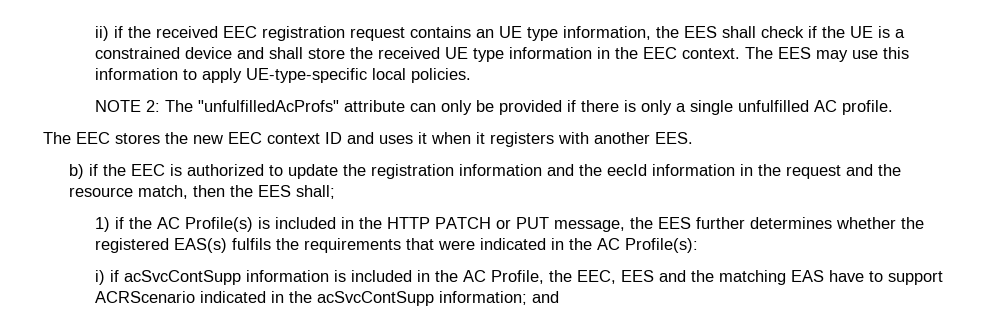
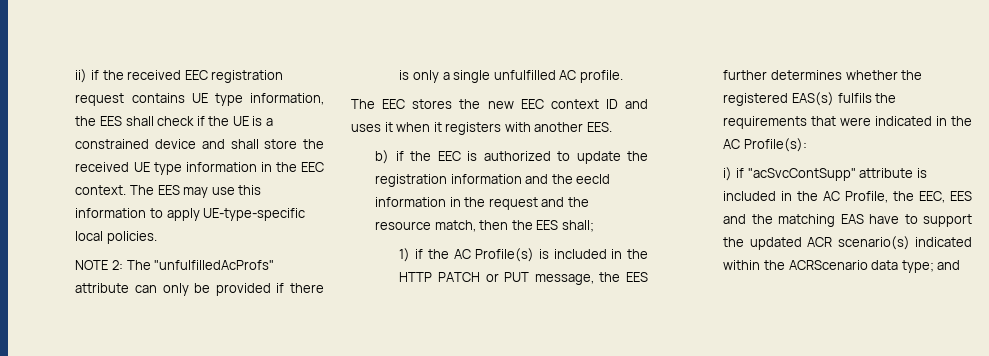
- ii) if the received EEC registration request contains an UE type information, the EES shall check if the UE is a constrained device and shall store the received UE type information in the EEC context.
+ ii) if the received EEC registration request contains UE type information, the EES shall check if the UE is a constrained device and shall store the received UE type information in the EEC context.
- i) if acSvcContSupp information is included in the AC Profile, the EEC, EES and the matching EAS have to support ACRScenario indicated in the acSvcContSupp information; and
+ i) if "acSvcContSupp" attribute is included in the AC Profile, the EEC, EES and the matching EAS have to support the updated ACR scenario(s) indicated within the ACRScenario data type; and

